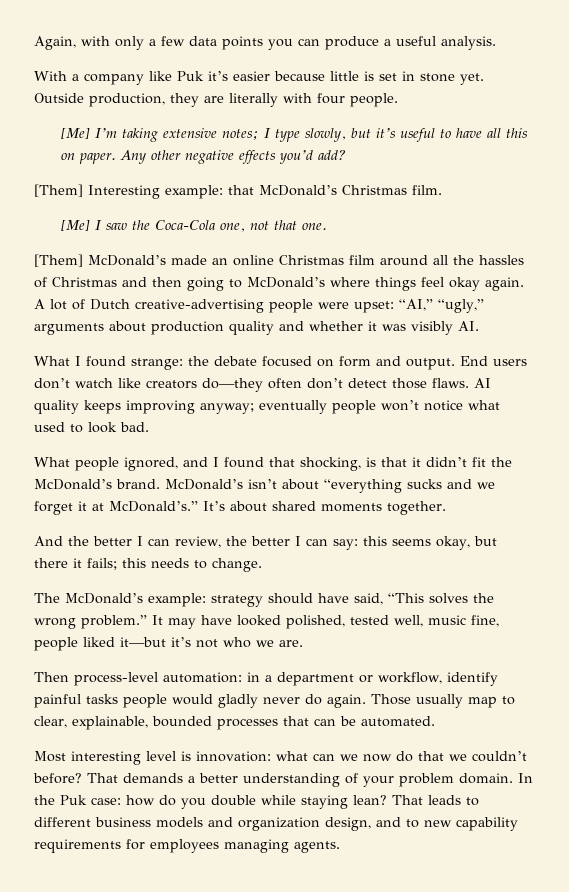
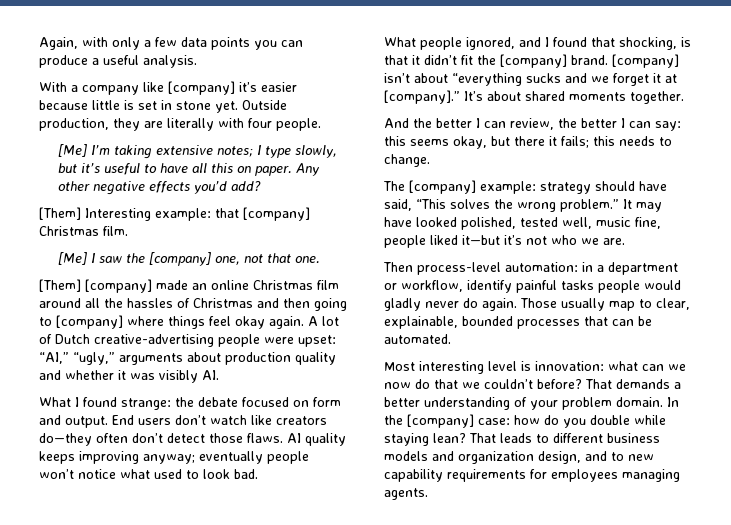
- With a company like Puk it’s easier because little is set in stone yet.
+ With a company like [company] it’s easier because little is set in stone yet.
- [Them] Interesting example: that McDonald’s Christmas film.
+ [Them] Interesting example: that [company] Christmas film.
- [Me] I saw the Coca-Cola one, not that one.
+ [Me] I saw the [company] one, not that one.
- [Them] McDonald’s made an online Christmas film around all the hassles of Christmas and then going to McDonald’s where things feel okay again.
+ [Them] [company] made an online Christmas film around all the hassles of Christmas and then going to [company] where things feel okay again.
- What people ignored, and I found that shocking, is that it didn’t fit the McDonald’s brand. McDonald’s isn’t about “everything sucks and we forget it at McDonald’s.”
+ What people ignored, and I found that shocking, is that it didn’t fit the [company] brand. [company] isn’t about “everything sucks and we forget it at [company].”
- The McDonald’s example: strategy should have said, “This solves the wrong problem.”
+ The [company] example: strategy should have said, “This solves the wrong problem.”
- In the Puk case: how do you double while staying lean?
+ In the [company] case: how do you double while staying lean?

